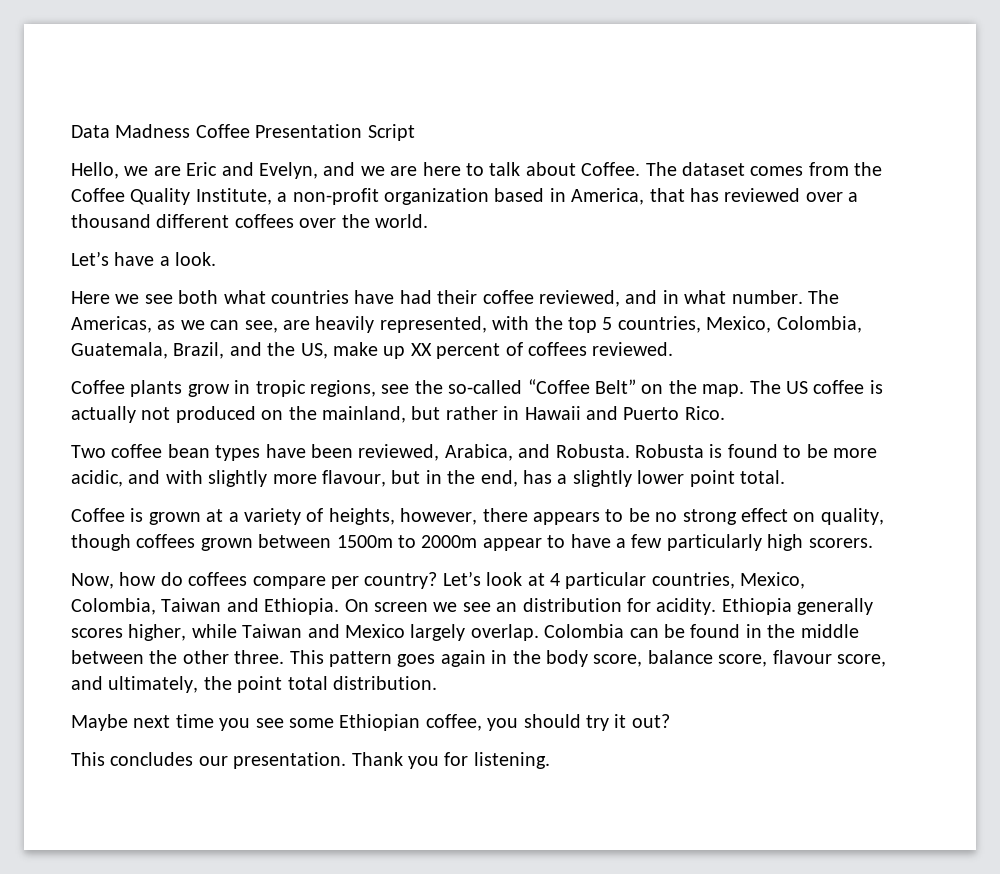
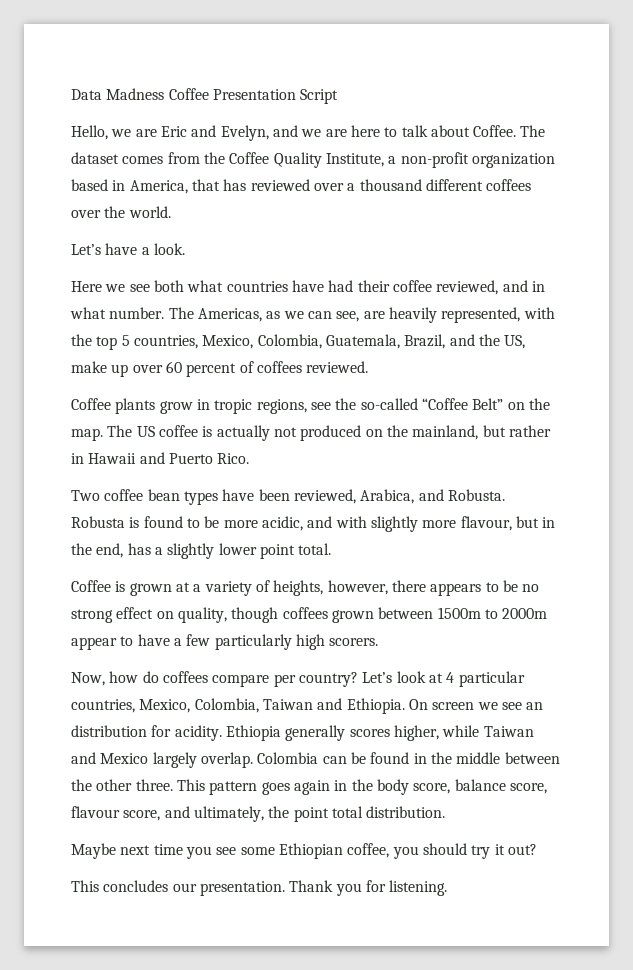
- The Americas, as we can see, are heavily represented, with the top 5 countries, Mexico, Colombia, Guatemala, Brazil, and the US, make up XX percent of coffees reviewed.
+ The Americas, as we can see, are heavily represented, with the top 5 countries, Mexico, Colombia, Guatemala, Brazil, and the US, make up over 60 percent of coffees reviewed.

